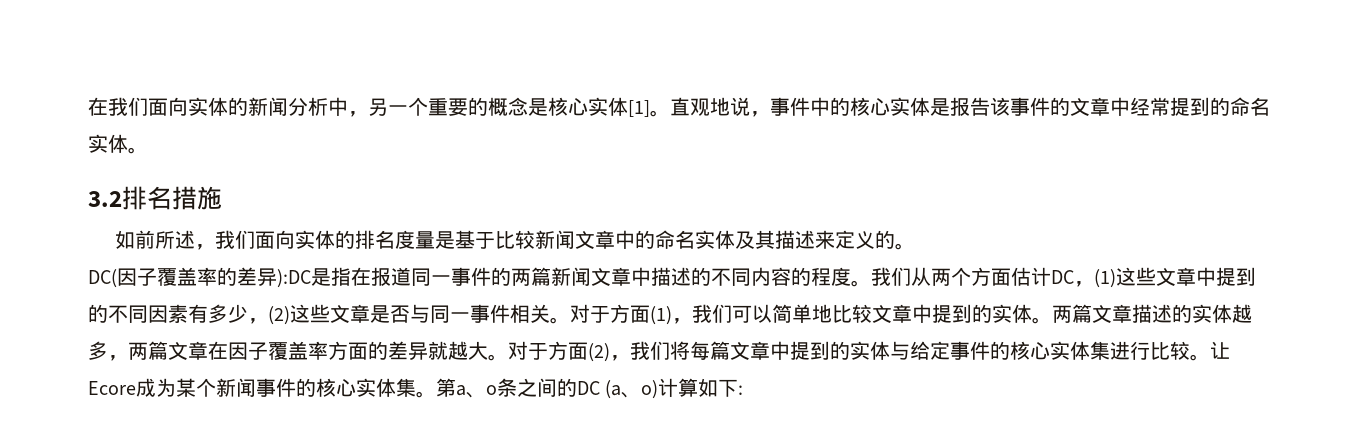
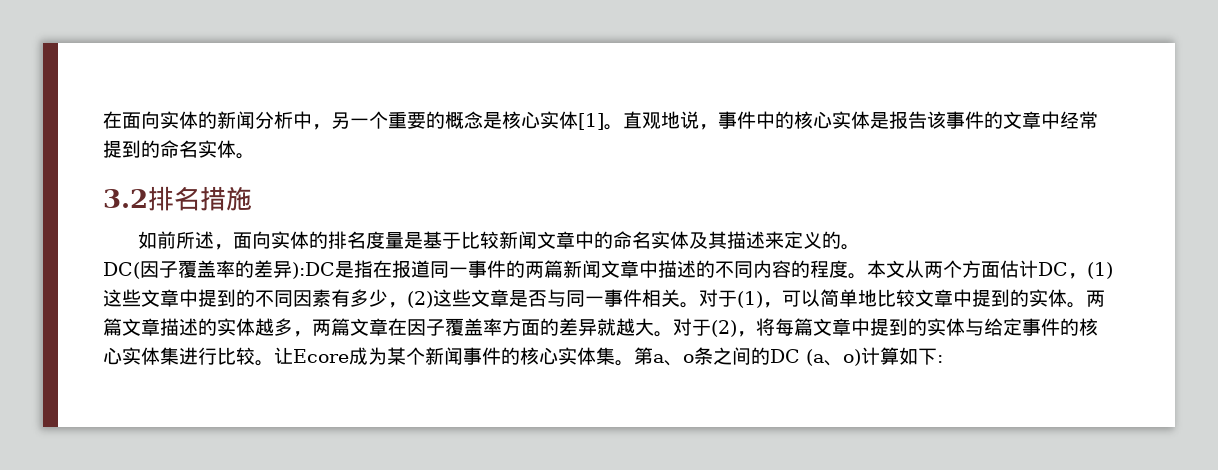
- 在我们面向实体的新闻分析中，另一个重要的概念是核心实体[1]。
+ 在面向实体的新闻分析中，另一个重要的概念是核心实体[1]。
- 如前所述，我们面向实体的排名度量是基于比较新闻文章中的命名实体及其描述来定义的。
+ 如前所述，面向实体的排名度量是基于比较新闻文章中的命名实体及其描述来定义的。
- 我们从两个方面估计DC，(1)这些文章中提到的不同因素有多少，(2)这些文章是否与同一事件相关。
+ 本文从两个方面估计DC，(1)这些文章中提到的不同因素有多少，(2)这些文章是否与同一事件相关。
- 对于方面(1)，我们可以简单地比较文章中提到的实体。
+ 对于(1)，可以简单地比较文章中提到的实体。
- 对于方面(2)，我们将每篇文章中提到的实体与给定事件的核心实体集进行比较。
+ 对于(2)，将每篇文章中提到的实体与给定事件的核心实体集进行比较。

